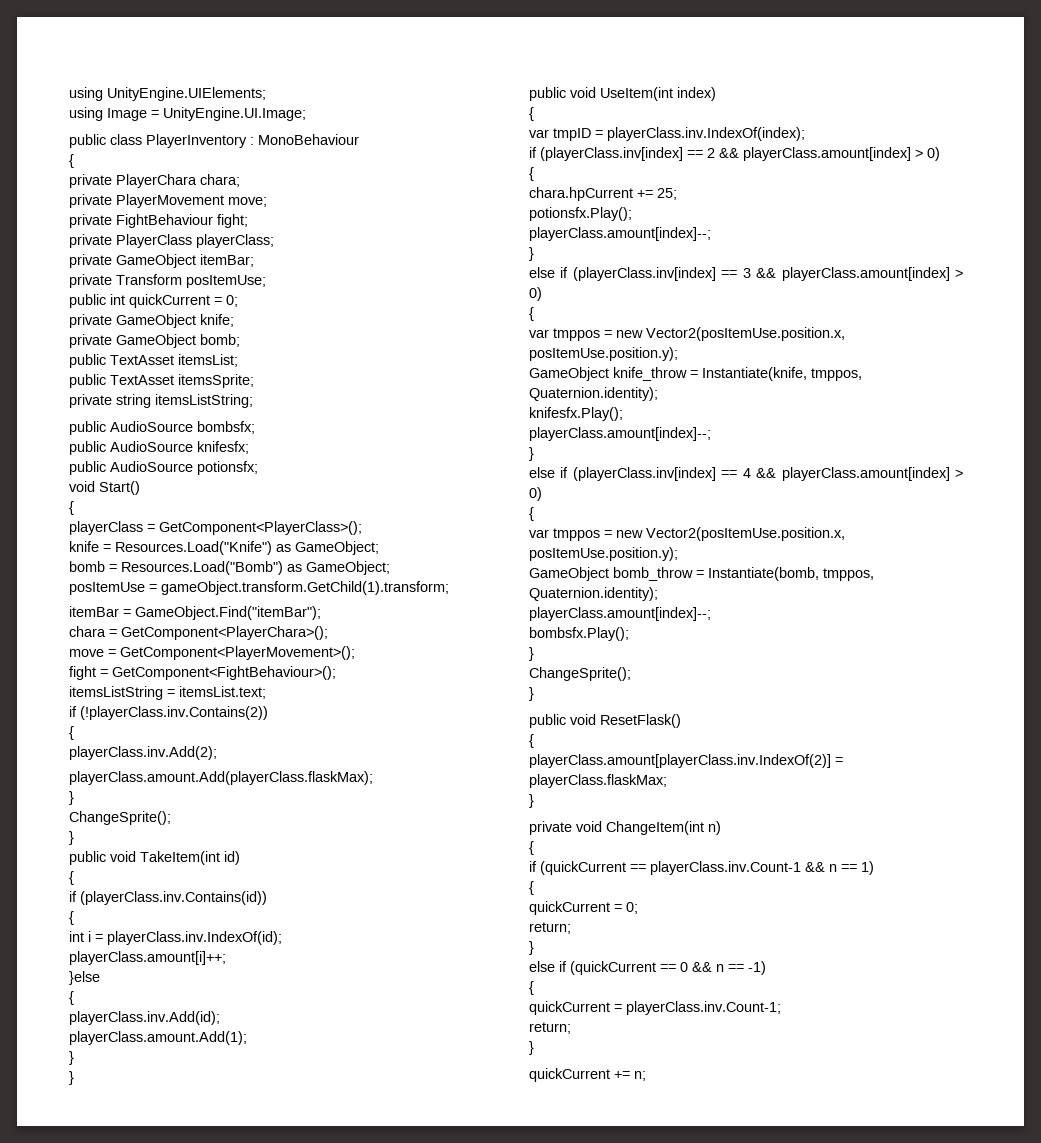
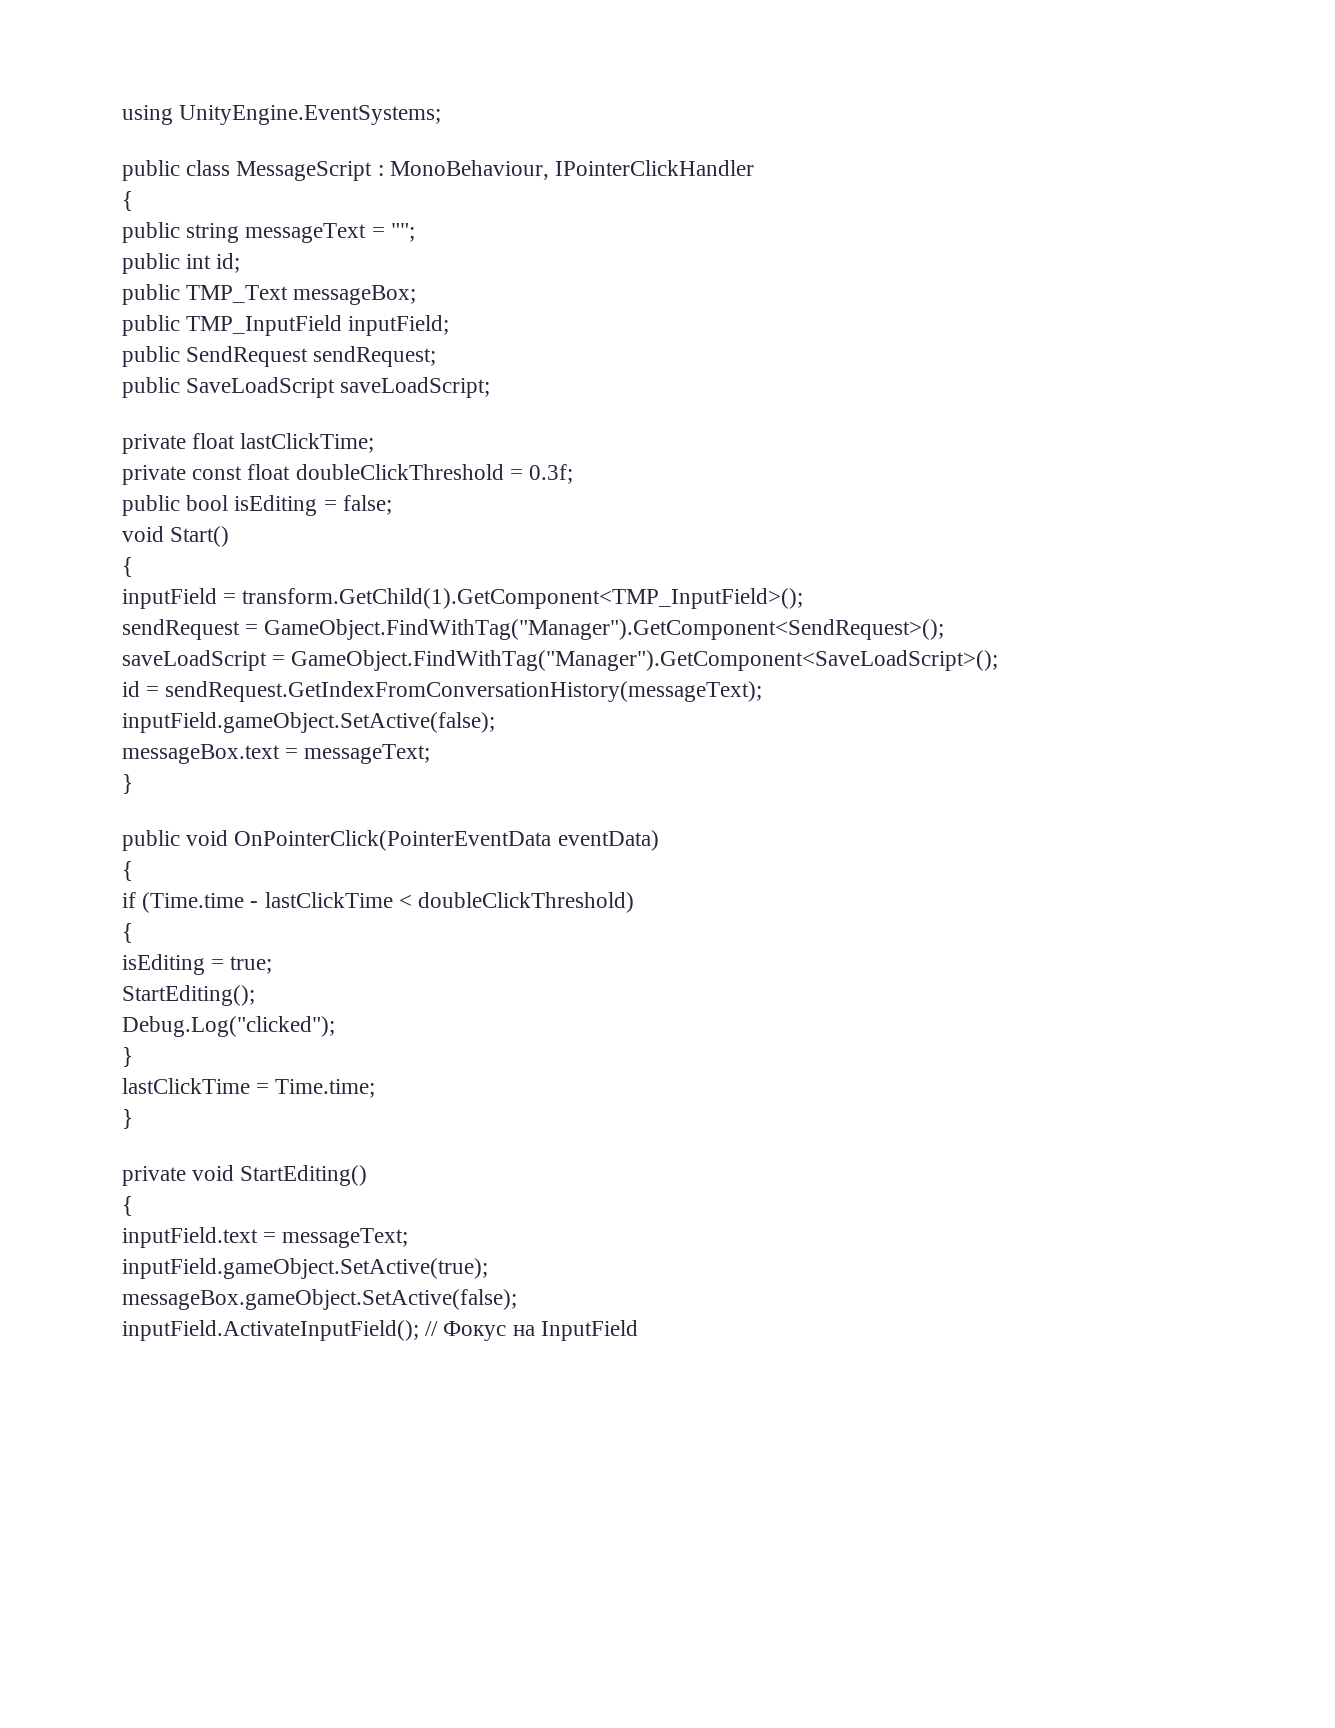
- using UnityEngine.UIElements;
- using Image = UnityEngine.UI.Image;
- public class PlayerInventory : MonoBehaviour
+ using UnityEngine.EventSystems;
+ public class MessageScript : MonoBehaviour, IPointerClickHandler
  {
- private PlayerChara chara;
- private PlayerMovement move;
- private FightBehaviour fight;
- private PlayerClass playerClass;
- private GameObject itemBar;
- private Transform posItemUse;
- public int quickCurrent = 0;
- private GameObject knife;
- private GameObject bomb;
- public TextAsset itemsList;
- public TextAsset itemsSprite;
- private string itemsListString;
- public AudioSource bombsfx;
- public AudioSource knifesfx;
- public AudioSource potionsfx;
+ public string messageText = "";
+ public int id;
+ public TMP_Text messageBox;
+ public TMP_InputField inputField;
+ public SendRequest sendRequest;
+ public SaveLoadScript saveLoadScript;
+ private float lastClickTime;
+ private const float doubleClickThreshold = 0.3f;
+ public bool isEditing = false;
  void Start()
  {
- playerClass = GetComponent<PlayerClass>();
- knife = Resources.Load("Knife") as GameObject;
- bomb = Resources.Load("Bomb") as GameObject;
- posItemUse = gameObject.transform.GetChild(1).transform;
- itemBar = GameObject.Find("itemBar");
- chara = GetComponent<PlayerChara>();
- move = GetComponent<PlayerMovement>();
- fight = GetComponent<FightBehaviour>();
- itemsListString = itemsList.text;
- if (!playerClass.inv.Contains(2))
+ inputField = transform.GetChild(1).GetComponent<TMP_InputField>();
+ sendRequest = GameObject.FindWithTag("Manager").GetComponent<SendRequest>();
+ saveLoadScript = GameObject.FindWithTag("Manager").GetComponent<SaveLoadScript>();
+ id = sendRequest.GetIndexFromConversationHistory(messageText);
+ inputField.gameObject.SetActive(false);
+ messageBox.text = messageText;
+ }
+ public void OnPointerClick(PointerEventData eventData)
  {
- playerClass.inv.Add(2);
- playerClass.amount.Add(playerClass.flaskMax);
+ if (Time.time - lastClickTime < doubleClickThreshold)
+ {
+ isEditing = true;
+ StartEditing();
+ Debug.Log("clicked");
  }
- ChangeSprite();
- }
- public void TakeItem(int id)
- {
- if (playerClass.inv.Contains(id))
- {
- int i = playerClass.inv.IndexOf(id);
- playerClass.amount[i]++;
- }else
- {
- playerClass.inv.Add(id);
- playerClass.amount.Add(1);
- }
- }
- public void UseItem(int index)
- {
- var tmpID = playerClass.inv.IndexOf(index);
- if (playerClass.inv[index] == 2 && playerClass.amount[index] > 0)
- {
- chara.hpCurrent += 25;
- potionsfx.Play();
- playerClass.amount[index]--;
- }
- else if (playerClass.inv[index] == 3 && playerClass.amount[index] > 0)
- {
- var tmppos = new Vector2(posItemUse.position.x, posItemUse.position.y);
- GameObject knife_throw = Instantiate(knife, tmppos, Quaternion.identity);
- knifesfx.Play();
- playerClass.amount[index]--;
- }
- else if (playerClass.inv[index] == 4 && playerClass.amount[index] > 0)
- {
- var tmppos = new Vector2(posItemUse.position.x, posItemUse.position.y);
- GameObject bomb_throw = Instantiate(bomb, tmppos, Quaternion.identity);
- playerClass.amount[index]--;
- bombsfx.Play();
- }
- ChangeSprite();
- }
- public void ResetFlask()
- {
- playerClass.amount[playerClass.inv.IndexOf(2)] = playerClass.flaskMax;
+ lastClickTime = Time.time;
- private void ChangeItem(int n)
+ private void StartEditing()
  {
- if (quickCurrent == playerClass.inv.Count-1 && n == 1)
- {
- quickCurrent = 0;
- return;
- }
- else if (quickCurrent == 0 && n == -1)
- {
- quickCurrent = playerClass.inv.Count-1;
- return;
- }
- quickCurrent += n;
+ inputField.text = messageText;
+ inputField.gameObject.SetActive(true);
+ messageBox.gameObject.SetActive(false);
+ inputField.ActivateInputField(); // Фокус на InputField

